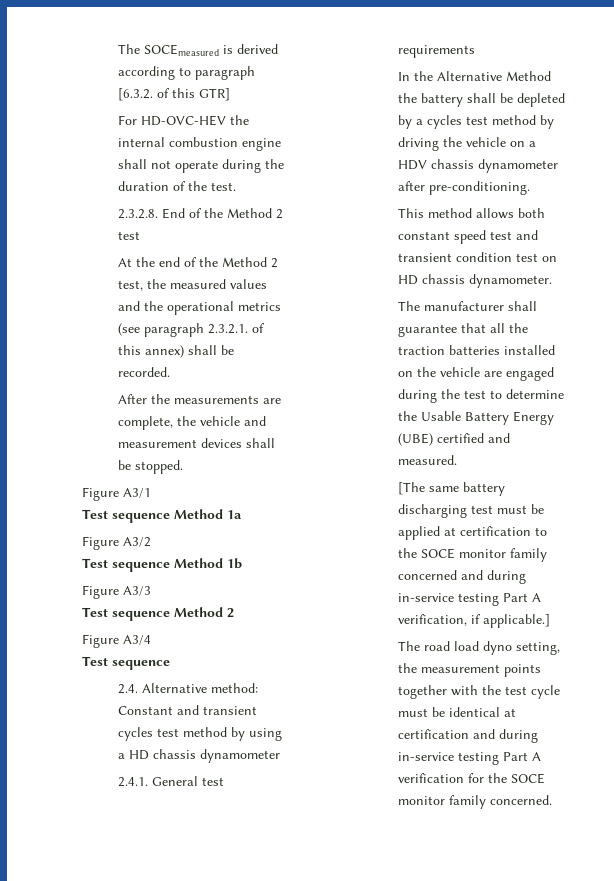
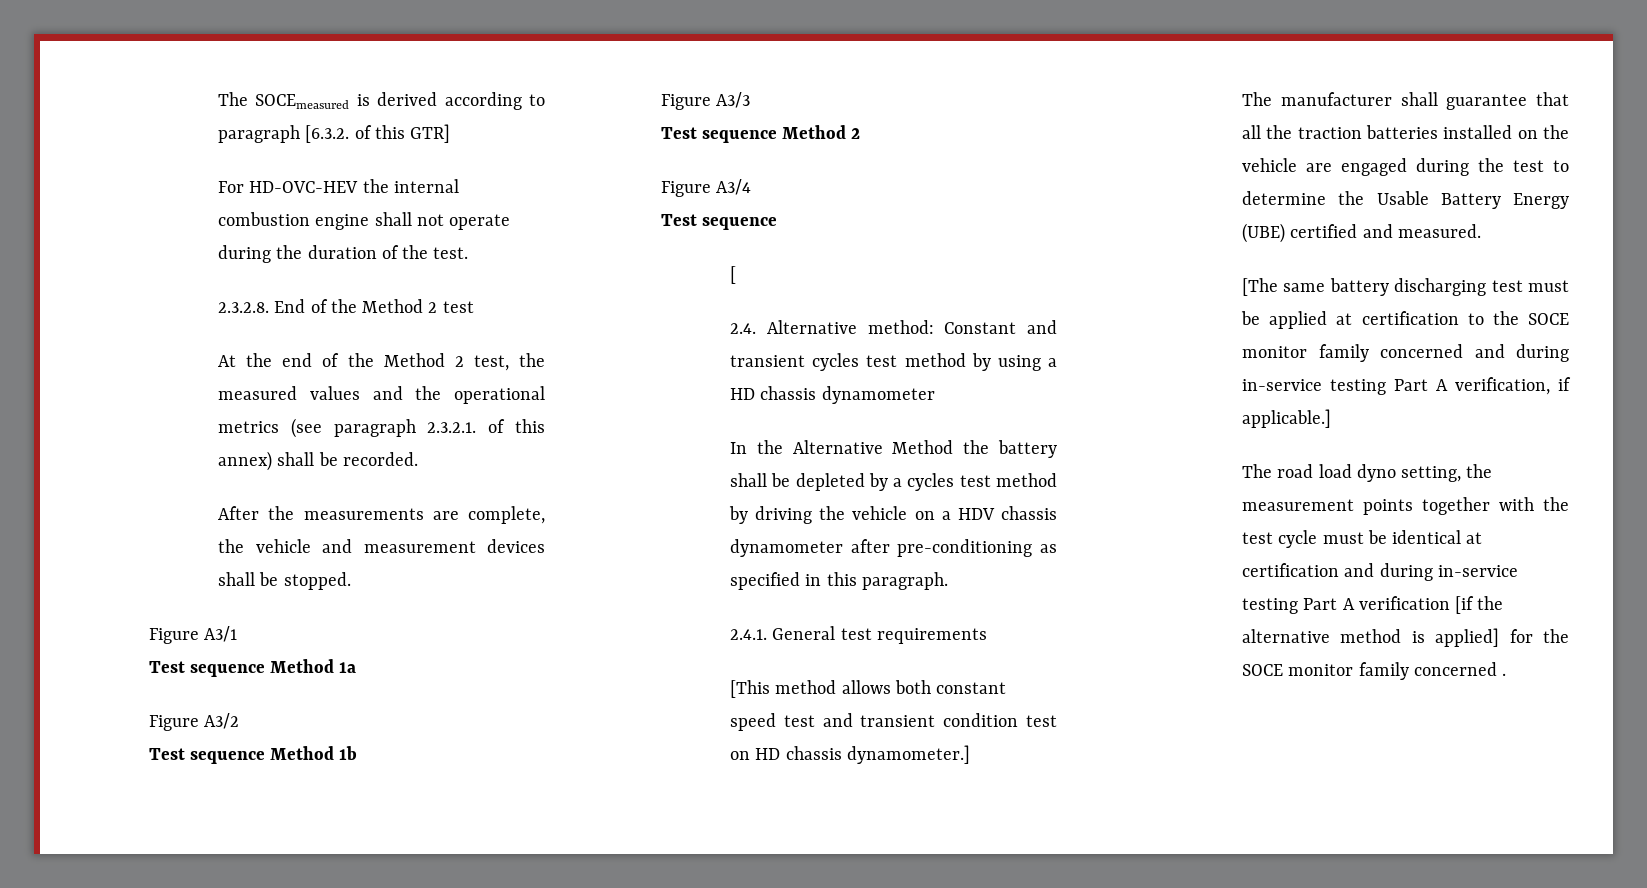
+ [
- 2.4.1. General test requirements
- In the Alternative Method the battery shall be depleted by a cycles test method by driving the vehicle on a HDV chassis dynamometer after pre-conditioning.
- This method allows both constant speed test and transient condition test on HD chassis dynamometer.
+ In the Alternative Method the battery shall be depleted by a cycles test method by driving the vehicle on a HDV chassis dynamometer after pre-conditioning as specified in this paragraph.
+ 2.4.1. General test requirements
+ [This method allows both constant speed test and transient condition test on HD chassis dynamometer.]
- The road load dyno setting, the measurement points together with the test cycle must be identical at certification and during in-service testing Part A verification for the SOCE monitor family concerned.
+ The road load dyno setting, the measurement points together with the test cycle must be identical at certification and during in-service testing Part A verification [if the alternative method is applied] for the SOCE monitor family concerned .

